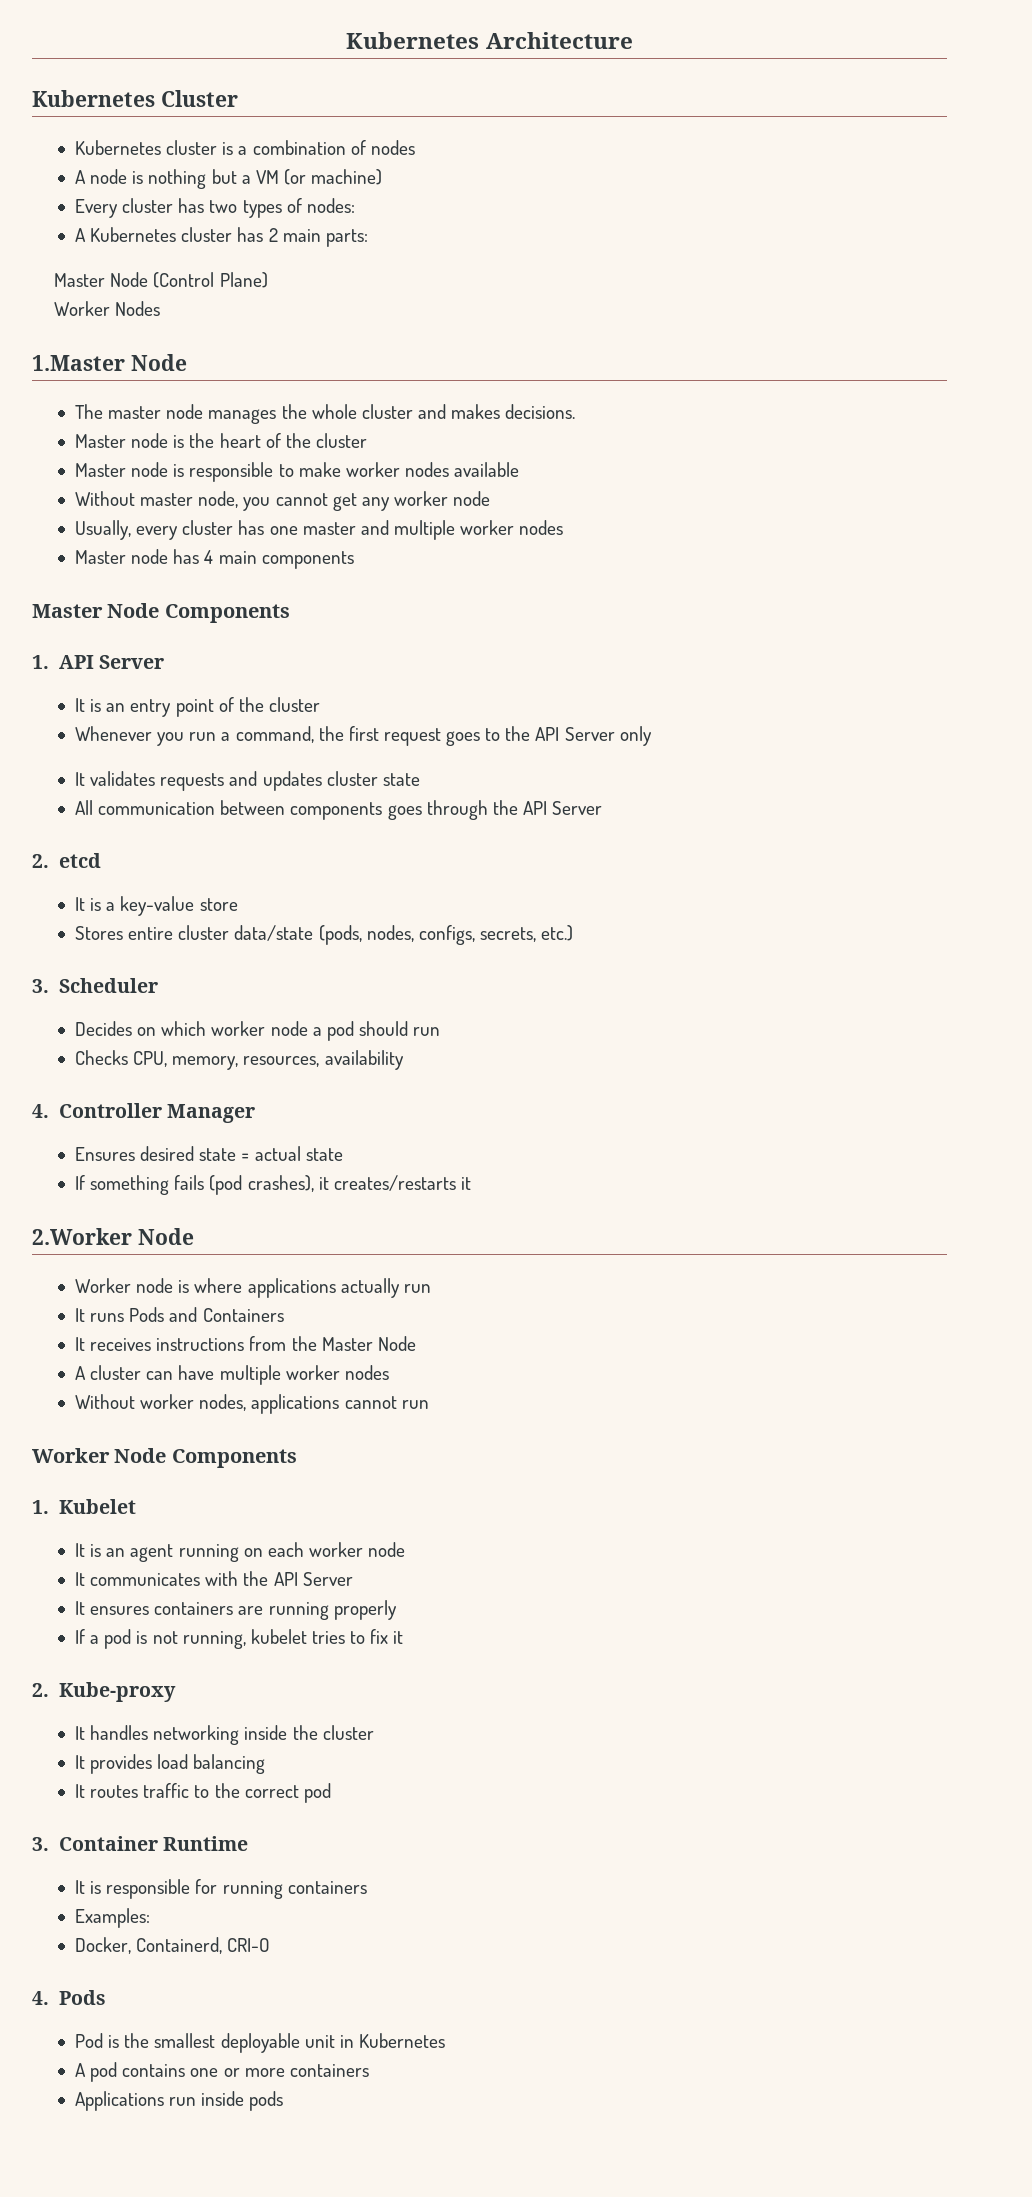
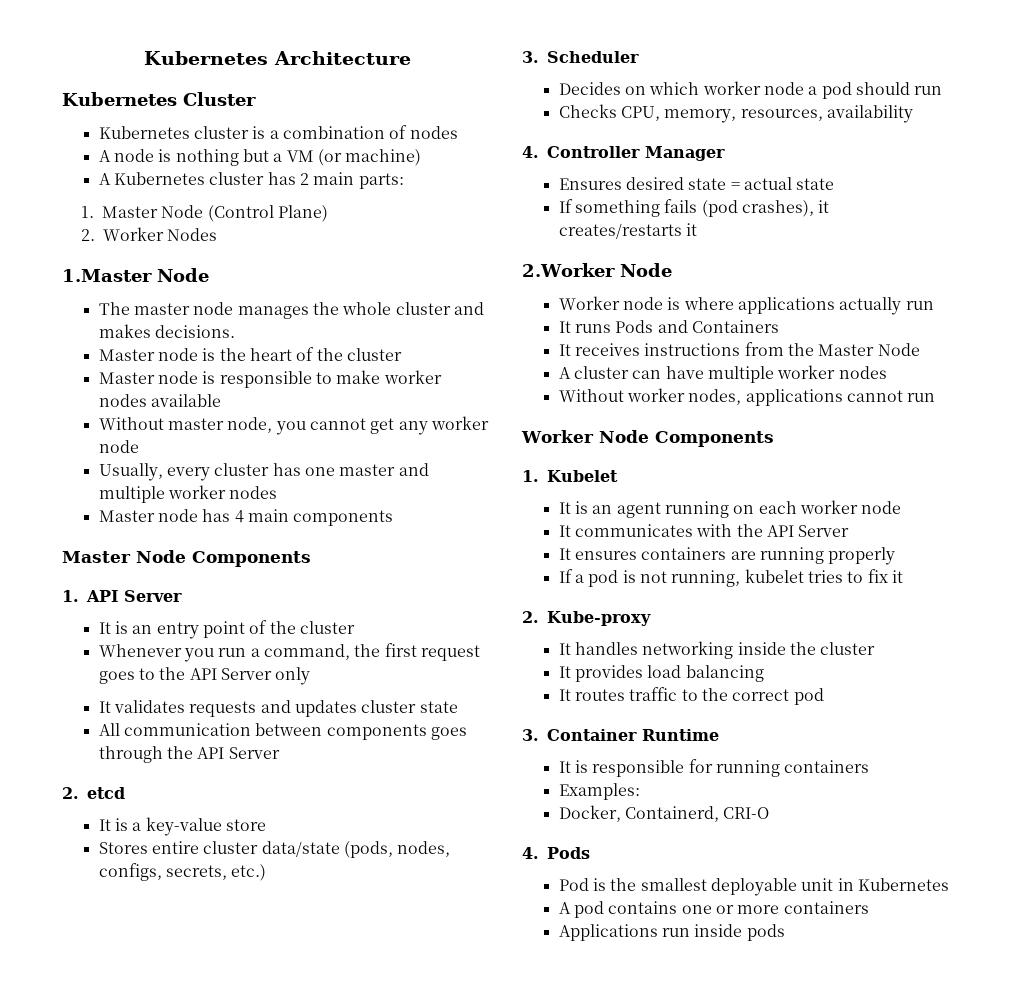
- Every cluster has two types of nodes:
- Master Node (Control Plane)
+ 1. Master Node (Control Plane)
- Worker Nodes
+ 2. Worker Nodes

